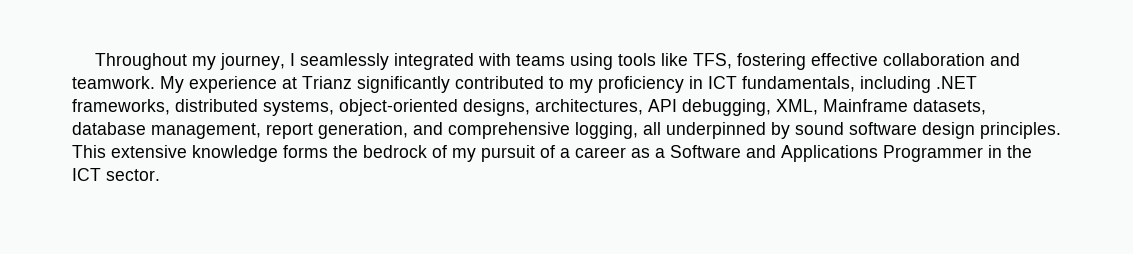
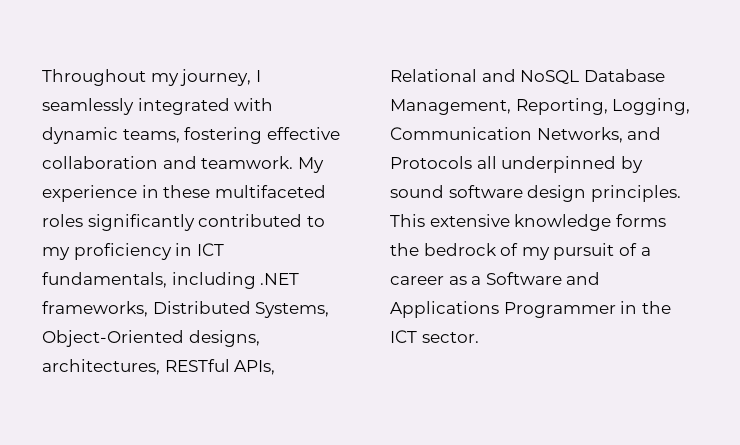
- Throughout my journey, I seamlessly integrated with teams using tools like TFS, fostering effective collaboration and teamwork.
+ Throughout my journey, I seamlessly integrated with dynamic teams, fostering effective collaboration and teamwork.
- My experience at Trianz significantly contributed to my proficiency in ICT fundamentals, including .NET frameworks, distributed systems, object-oriented designs, architectures, API debugging, XML, Mainframe datasets, database management, report generation, and comprehensive logging, all underpinned by sound software design principles.
+ My experience in these multifaceted roles significantly contributed to my proficiency in ICT fundamentals, including .NET frameworks, Distributed Systems, Object-Oriented designs, architectures, RESTful APIs, Relational and NoSQL Database Management, Reporting, Logging, Communication Networks, and Protocols all underpinned by sound software design principles.

